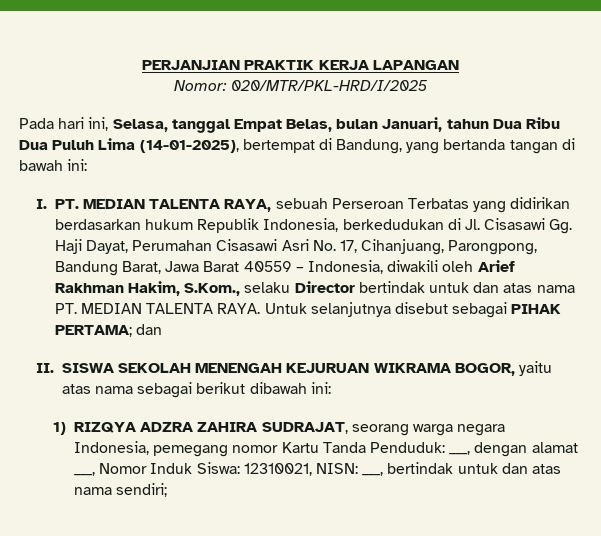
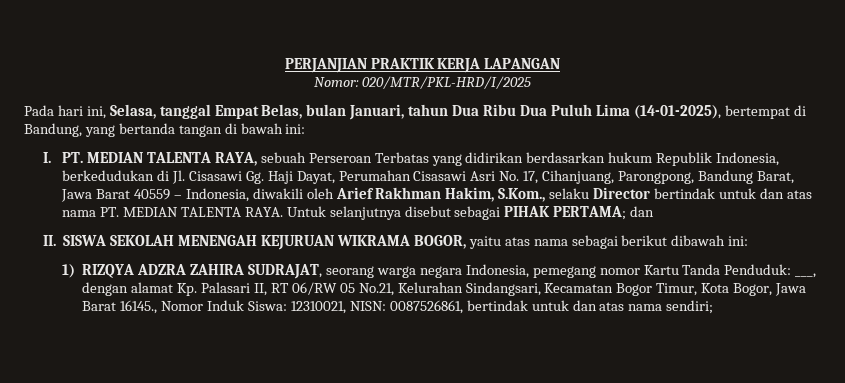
- 1) RIZQYA ADZRA ZAHIRA SUDRAJAT, seorang warga negara Indonesia, pemegang nomor Kartu Tanda Penduduk: ___, dengan alamat ___, Nomor Induk Siswa: 12310021, NISN: ___, bertindak untuk dan atas nama sendiri;
+ 1) RIZQYA ADZRA ZAHIRA SUDRAJAT, seorang warga negara Indonesia, pemegang nomor Kartu Tanda Penduduk: ___, dengan alamat Kp. Palasari II, RT 06/RW 05 No.21, Kelurahan Sindangsari, Kecamatan Bogor Timur, Kota Bogor, Jawa Barat 16145., Nomor Induk Siswa: 12310021, NISN: 0087526861, bertindak untuk dan atas nama sendiri;

